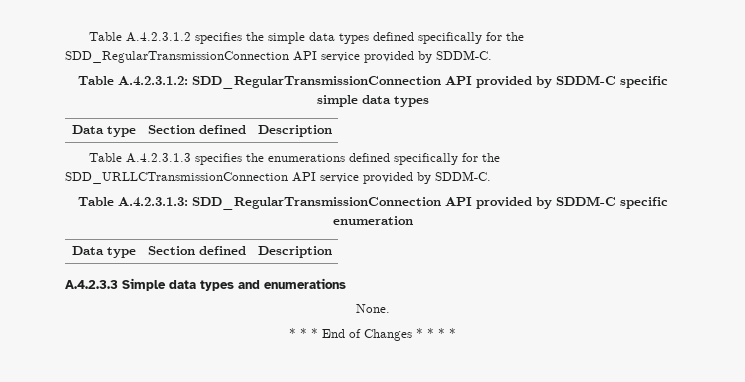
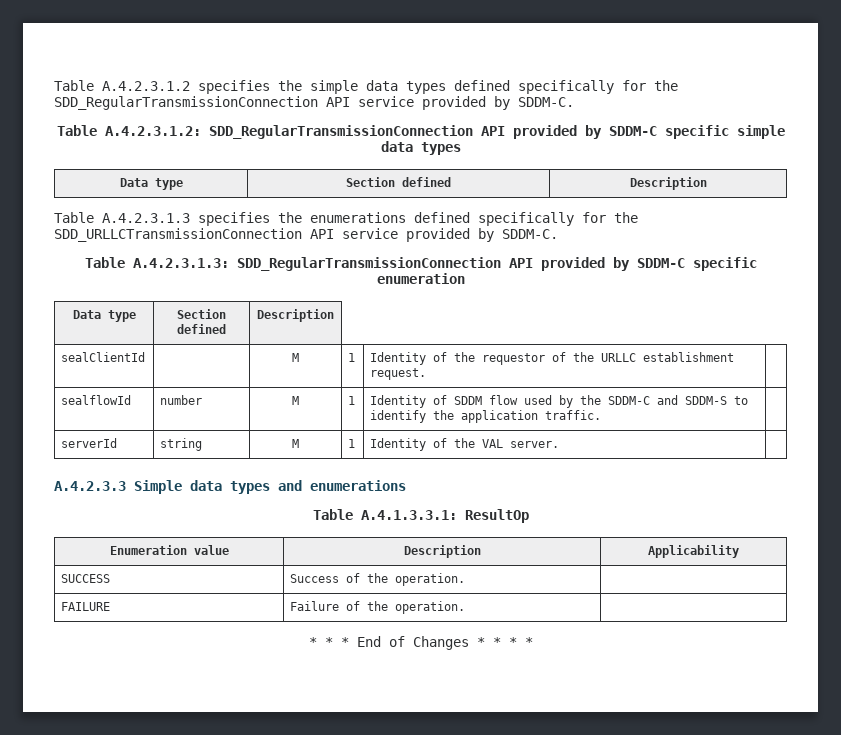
+ sealClientId | | M | 1 | Identity of the requestor of the URLLC establishment request. |
+ sealflowId | number | M | 1 | Identity of SDDM flow used by the SDDM-C and SDDM-S to identify the application traffic. |
+ serverId | string | M | 1 | Identity of the VAL server. |
- None.
+ Table A.4.1.3.3.1: ResultOp
+ Enumeration value | Description | Applicability
+ SUCCESS | Success of the operation. |
+ FAILURE | Failure of the operation. |

